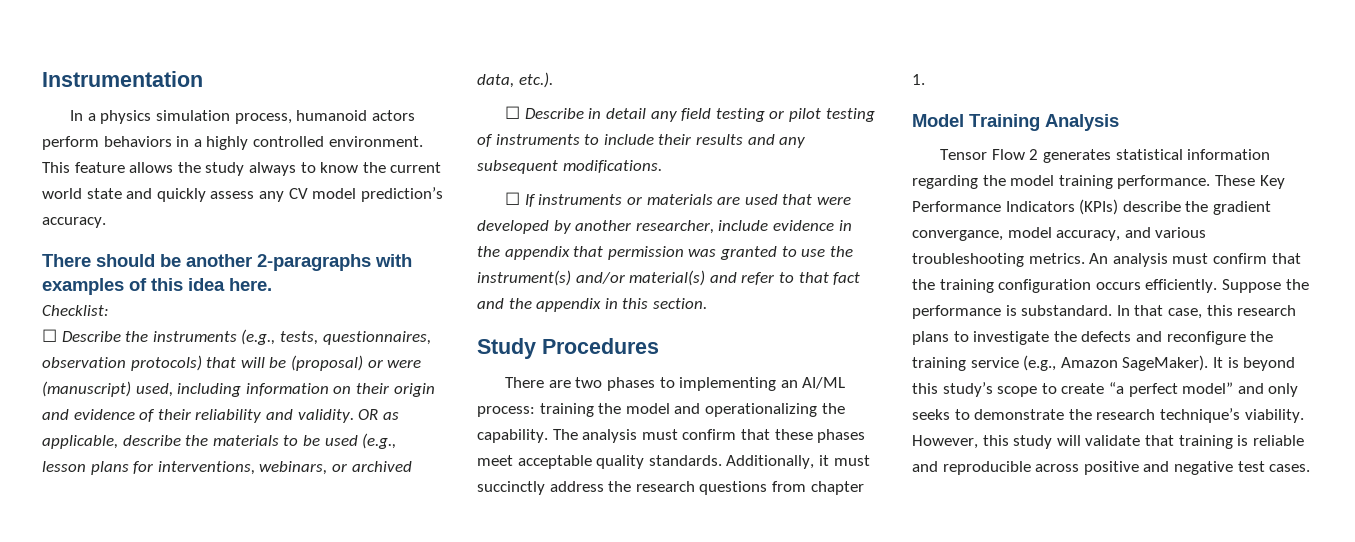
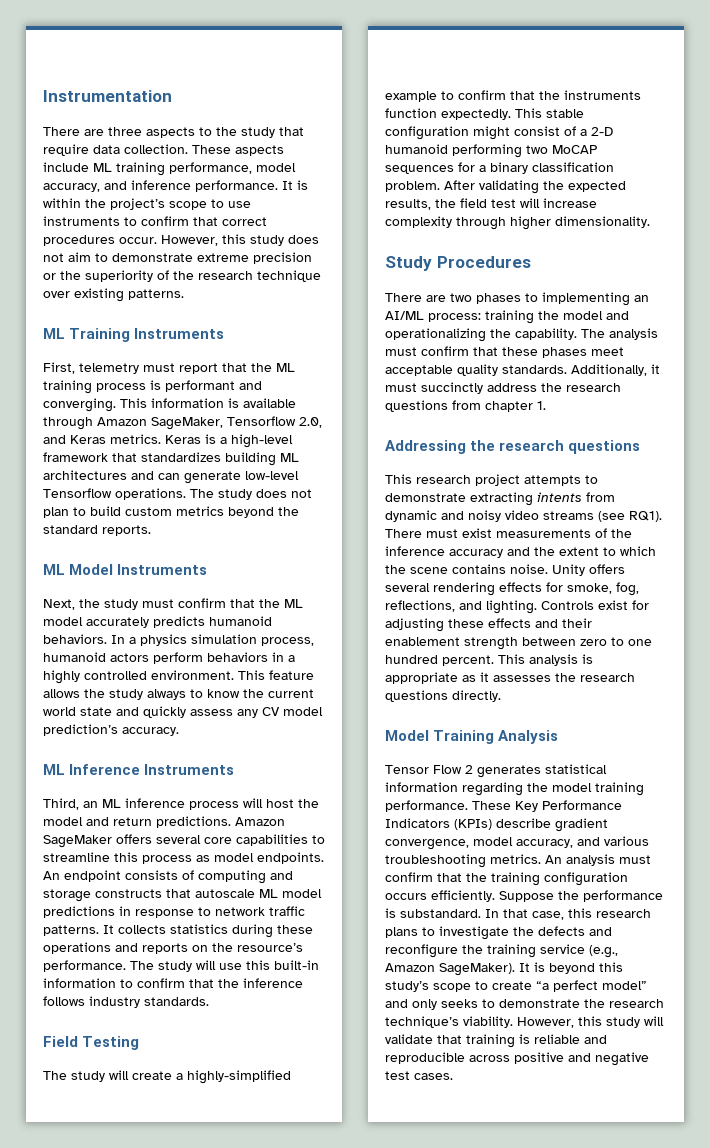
+ There are three aspects to the study that require data collection. These aspects include ML training performance, model accuracy, and inference performance. It is within the project’s scope to use instruments to confirm that correct procedures occur. However, this study does not aim to demonstrate extreme precision or the superiority of the research technique over existing patterns.
+ ML Training Instruments
+ First, telemetry must report that the ML training process is performant and converging. This information is available through Amazon SageMaker, Tensorflow 2.0, and Keras metrics. Keras is a high-level framework that standardizes building ML architectures and can generate low-level Tensorflow operations. The study does not plan to build custom metrics beyond the standard reports.
+ ML Model Instruments
+ Next, the study must confirm that the ML model accurately predicts humanoid behaviors.
- There should be another 2-paragraphs with examples of this idea here.
- Checklist:
- ☐ Describe the instruments (e.g., tests, questionnaires, observation protocols) that will be (proposal) or were (manuscript) used, including information on their origin and evidence of their reliability and validity. OR as applicable, describe the materials to be used (e.g., lesson plans for interventions, webinars, or archived data, etc.).
- ☐ Describe in detail any field testing or pilot testing of instruments to include their results and any subsequent modifications.
- ☐ If instruments or materials are used that were developed by another researcher, include evidence in the appendix that permission was granted to use the instrument(s) and/or material(s) and refer to that fact and the appendix in this section.
+ ML Inference Instruments
+ Third, an ML inference process will host the model and return predictions. Amazon SageMaker offers several core capabilities to streamline this process as model endpoints. An endpoint consists of computing and storage constructs that autoscale ML model predictions in response to network traffic patterns. It collects statistics during these operations and reports on the resource’s performance. The study will use this built-in information to confirm that the inference follows industry standards.
+ Field Testing
+ The study will create a highly-simplified example to confirm that the instruments function expectedly. This stable configuration might consist of a 2-D humanoid performing two MoCAP sequences for a binary classification problem. After validating the expected results, the field test will increase complexity through higher dimensionality.
+ Addressing the research questions
+ This research project attempts to demonstrate extracting intents from dynamic and noisy video streams (see RQ1). There must exist measurements of the inference accuracy and the extent to which the scene contains noise. Unity offers several rendering effects for smoke, fog, reflections, and lighting. Controls exist for adjusting these effects and their enablement strength between zero to one hundred percent. This analysis is appropriate as it assesses the research questions directly.
- These Key Performance Indicators (KPIs) describe the gradient convergance, model accuracy, and various troubleshooting metrics.
+ These Key Performance Indicators (KPIs) describe gradient convergence, model accuracy, and various troubleshooting metrics.

